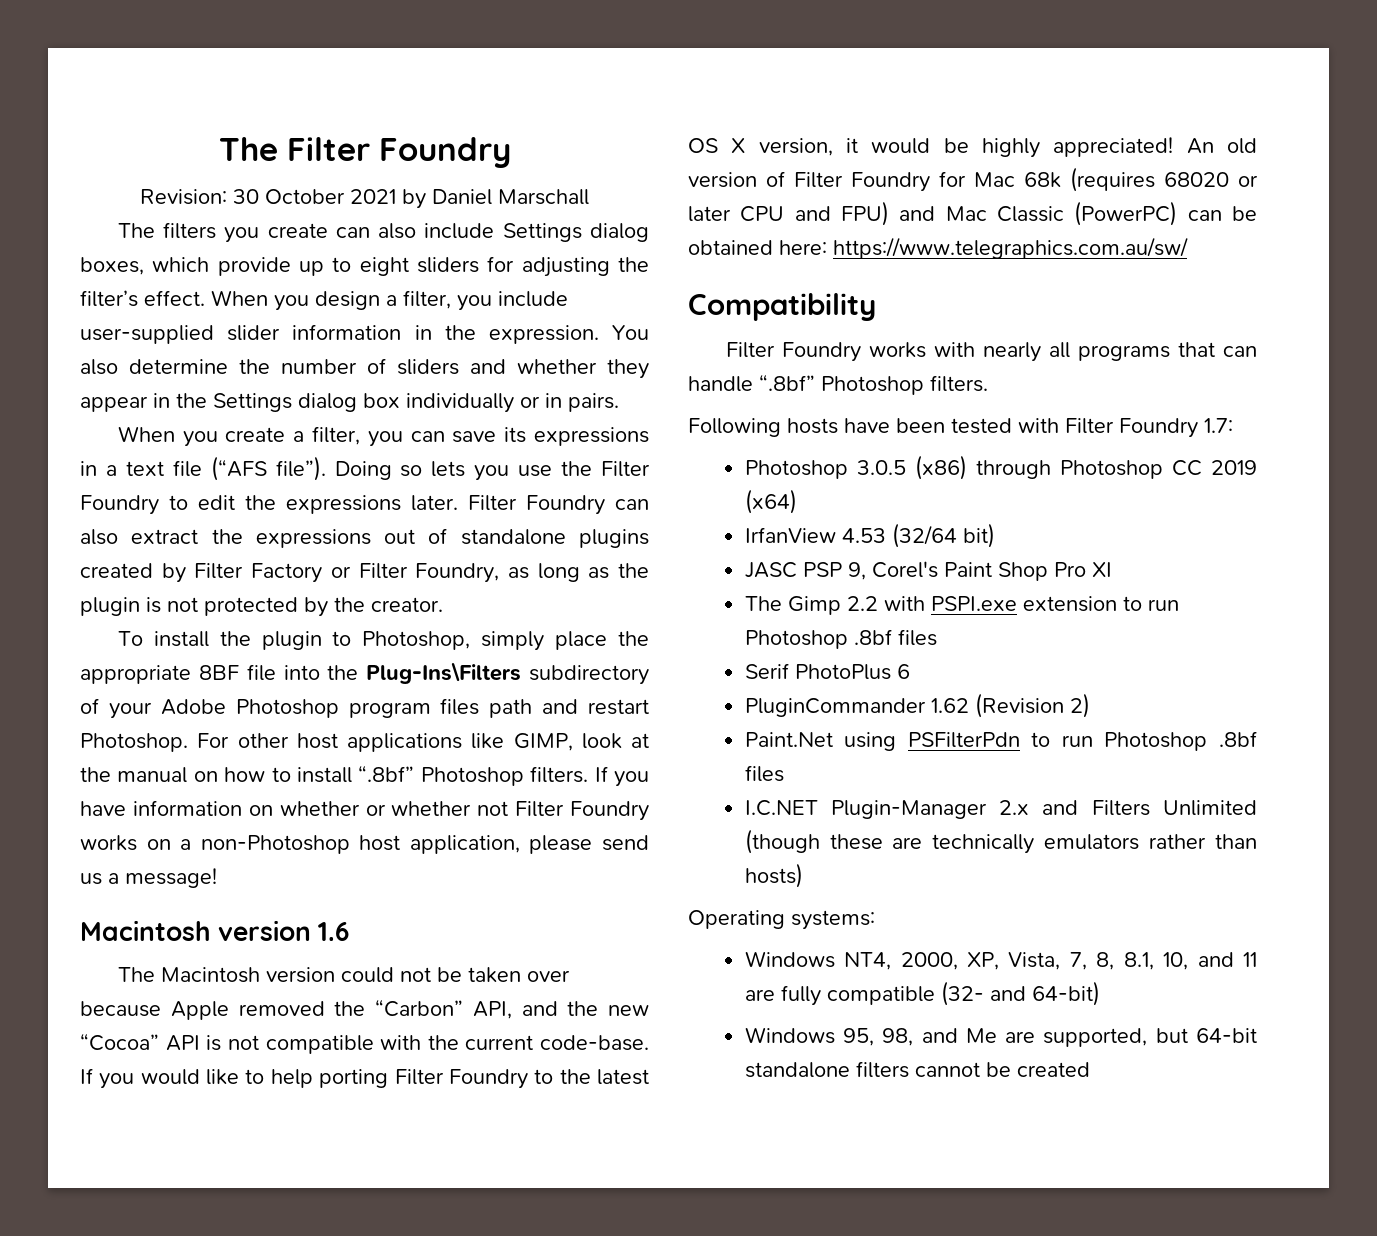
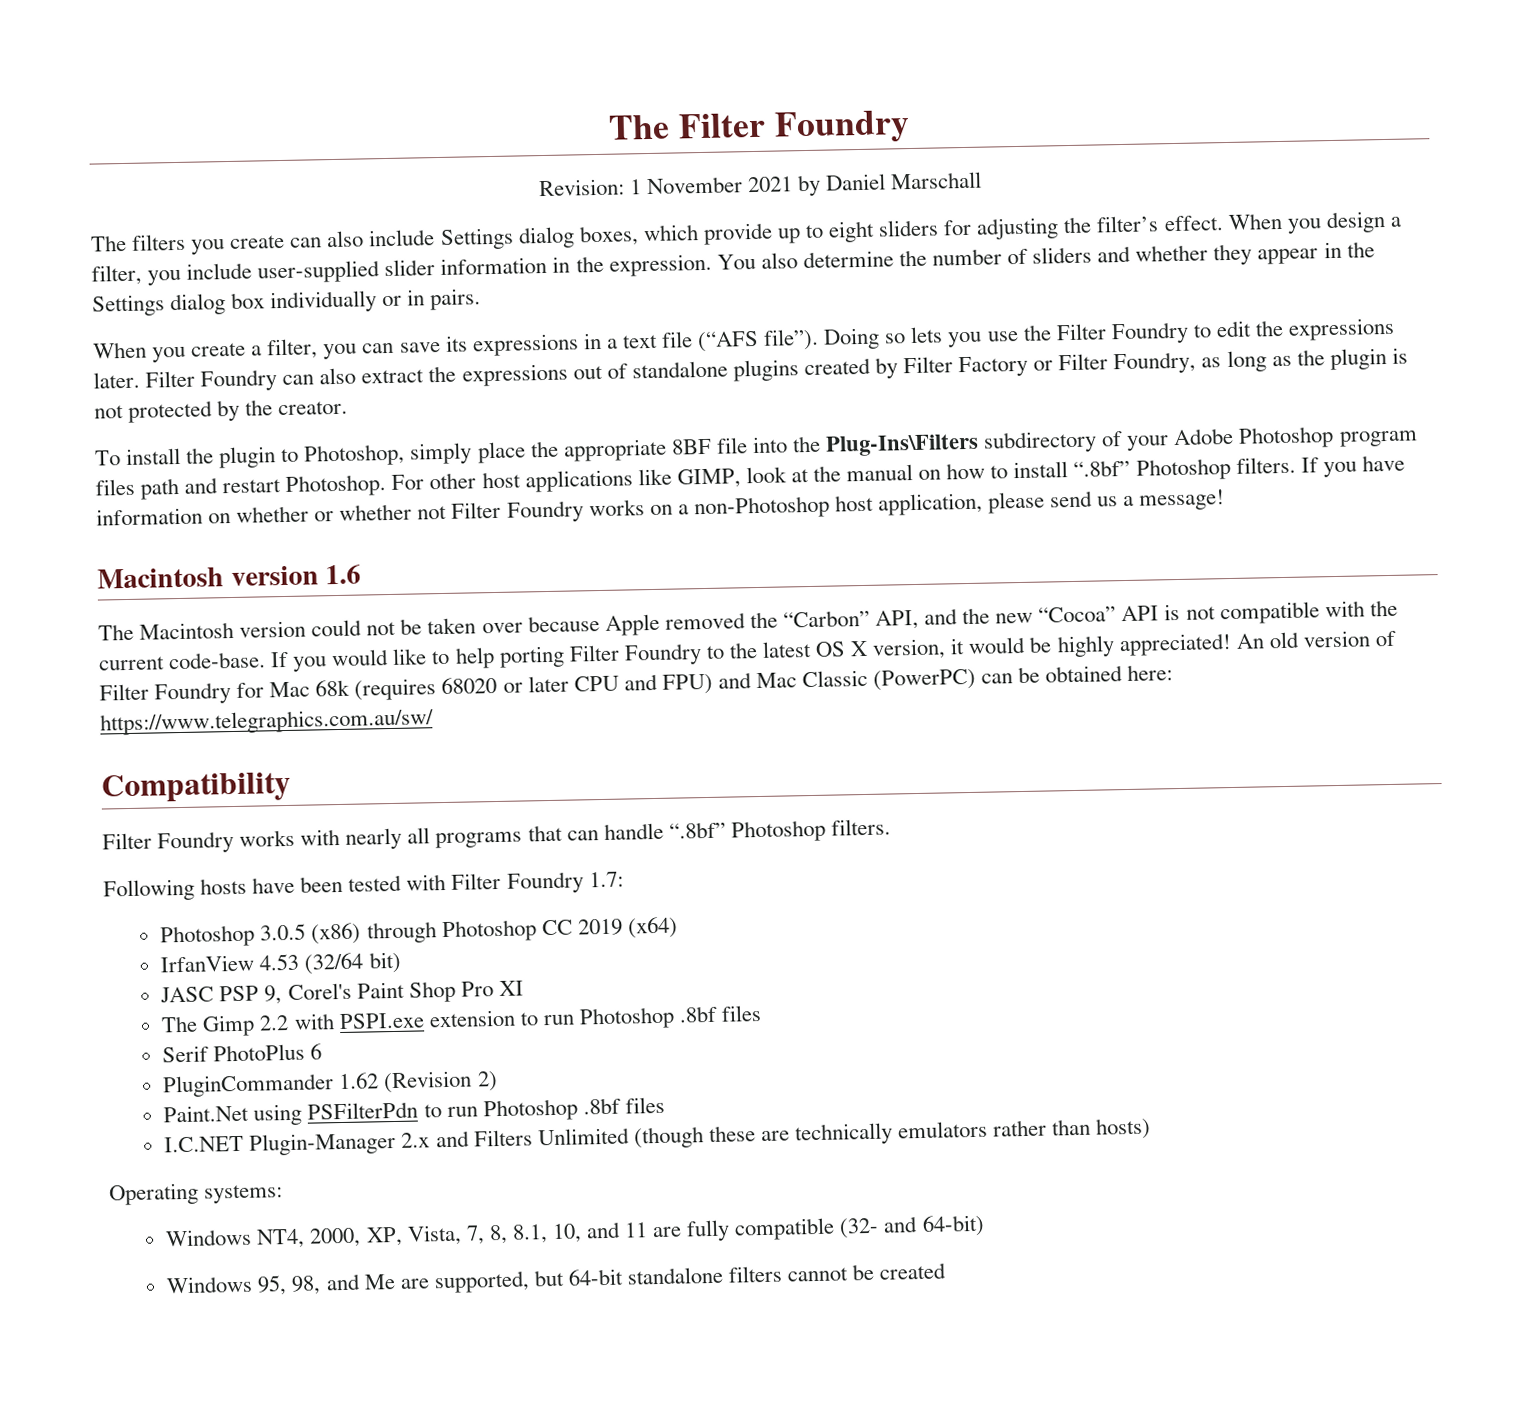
- Revision: 30 October 2021 by Daniel Marschall
+ Revision: 1 November 2021 by Daniel Marschall

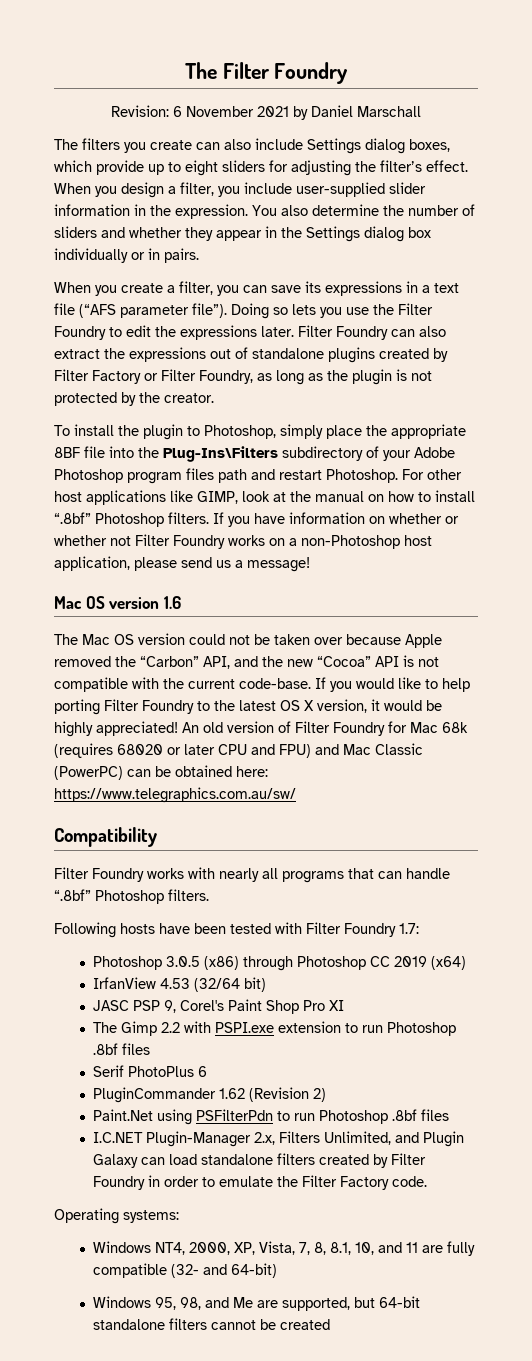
- Revision: 1 November 2021 by Daniel Marschall
+ Revision: 6 November 2021 by Daniel Marschall
- When you create a filter, you can save its expressions in a text file (“AFS file”).
+ When you create a filter, you can save its expressions in a text file (“AFS parameter file”).
- Macintosh version 1.6
+ Mac OS version 1.6
- The Macintosh version could not be taken over because Apple removed the “Carbon” API, and the new “Cocoa” API is not compatible with the current code-base.
+ The Mac OS version could not be taken over because Apple removed the “Carbon” API, and the new “Cocoa” API is not compatible with the current code-base.
- I.C.NET Plugin-Manager 2.x and Filters Unlimited (though these are technically emulators rather than hosts)
+ I.C.NET Plugin-Manager 2.x, Filters Unlimited, and Plugin Galaxy can load standalone filters created by Filter Foundry in order to emulate the Filter Factory code.

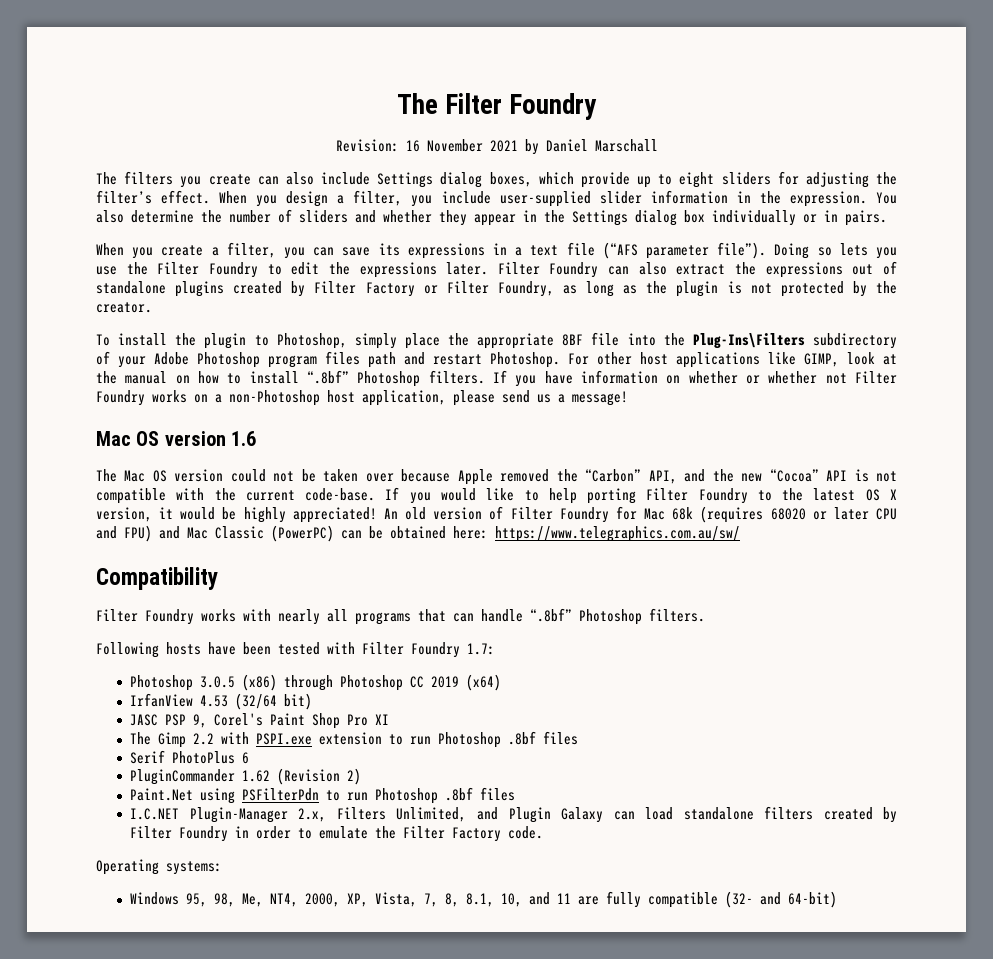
- Revision: 6 November 2021 by Daniel Marschall
+ Revision: 16 November 2021 by Daniel Marschall
- Windows NT4, 2000, XP, Vista, 7, 8, 8.1, 10, and 11 are fully compatible (32- and 64-bit)
+ Windows 95, 98, Me, NT4, 2000, XP, Vista, 7, 8, 8.1, 10, and 11 are fully compatible (32- and 64-bit)
- Windows 95, 98, and Me are supported, but 64-bit standalone filters cannot be created

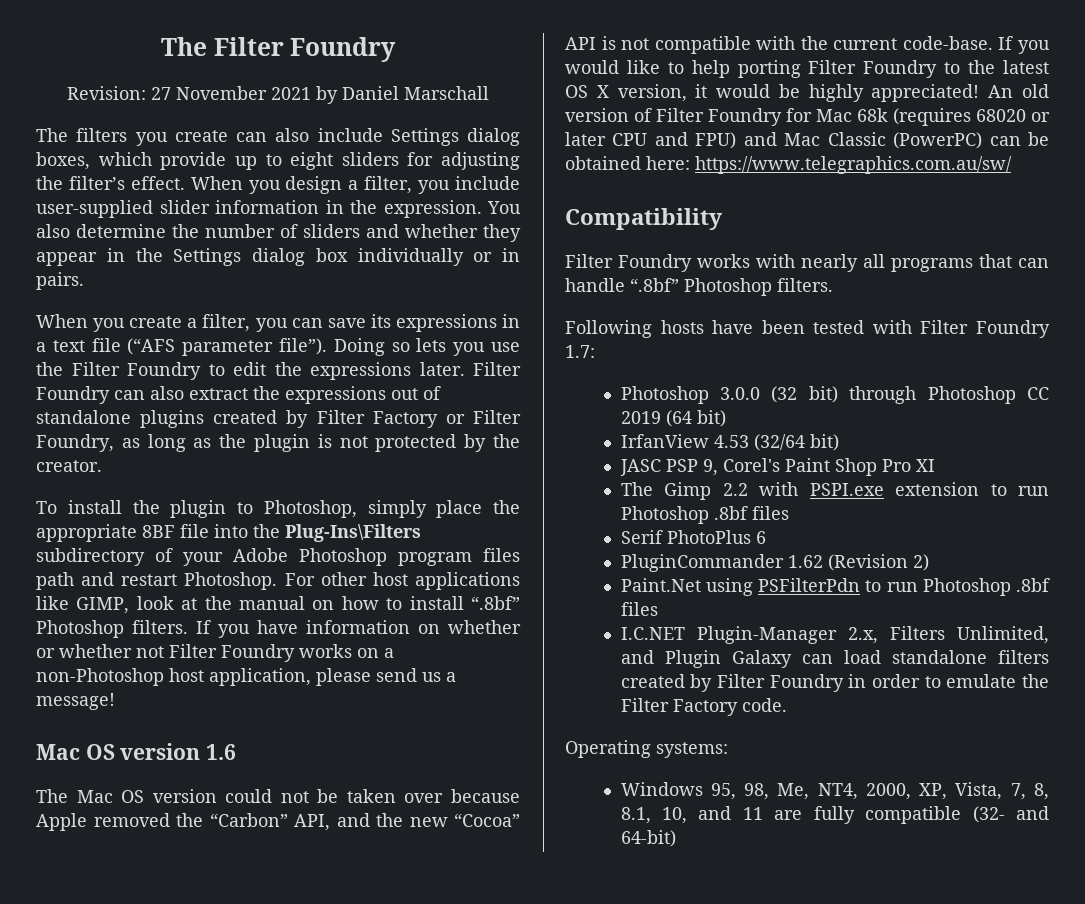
- Revision: 16 November 2021 by Daniel Marschall
+ Revision: 27 November 2021 by Daniel Marschall
- Photoshop 3.0.5 (x86) through Photoshop CC 2019 (x64)
+ Photoshop 3.0.0 (32 bit) through Photoshop CC 2019 (64 bit)

